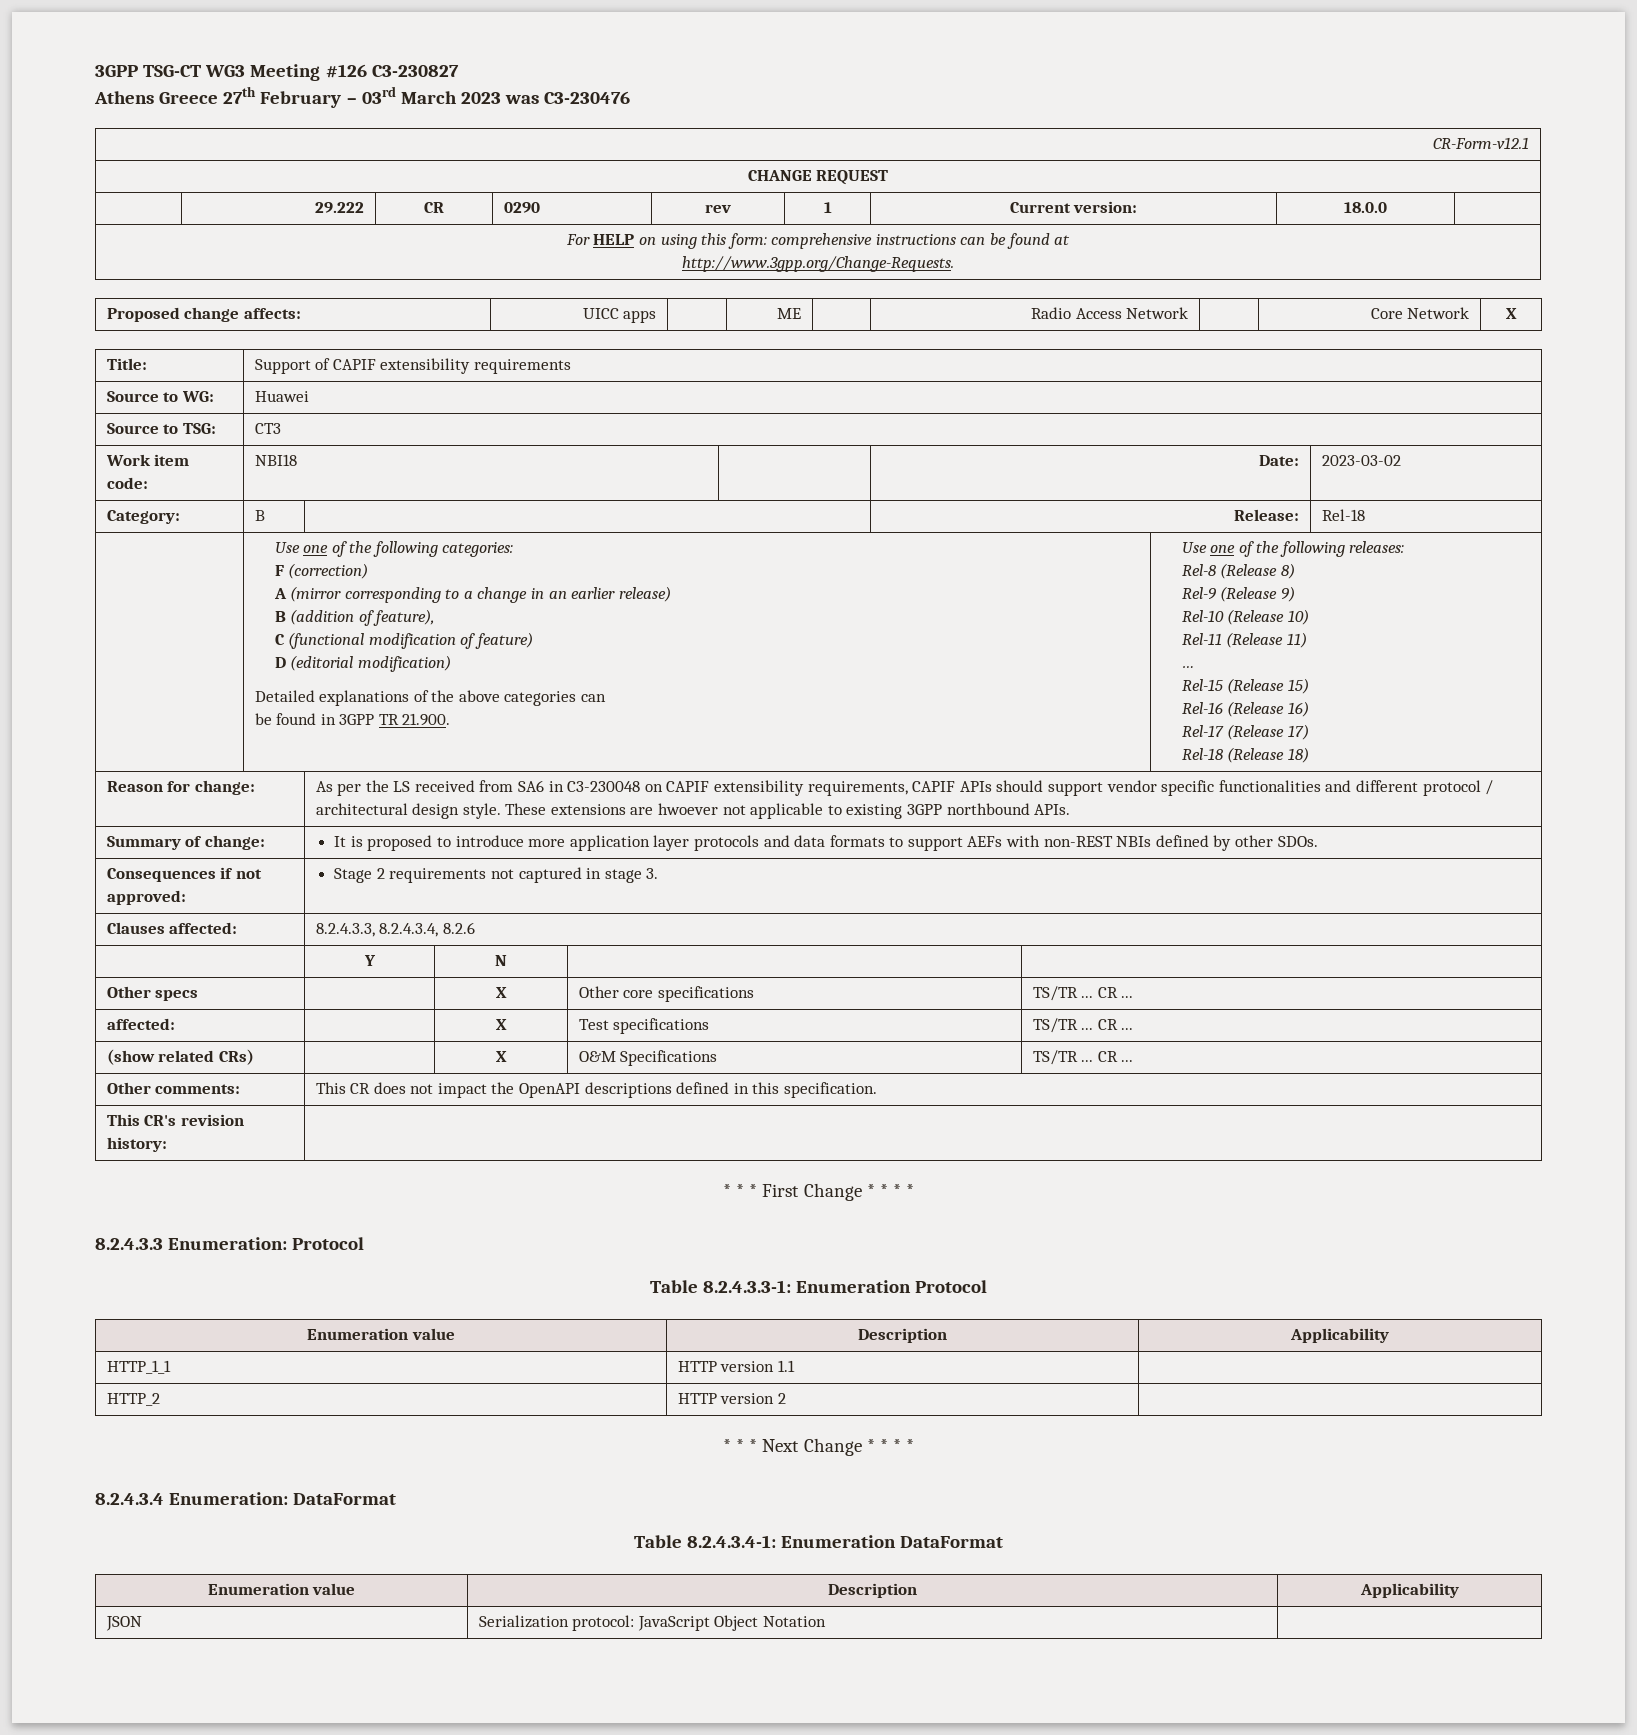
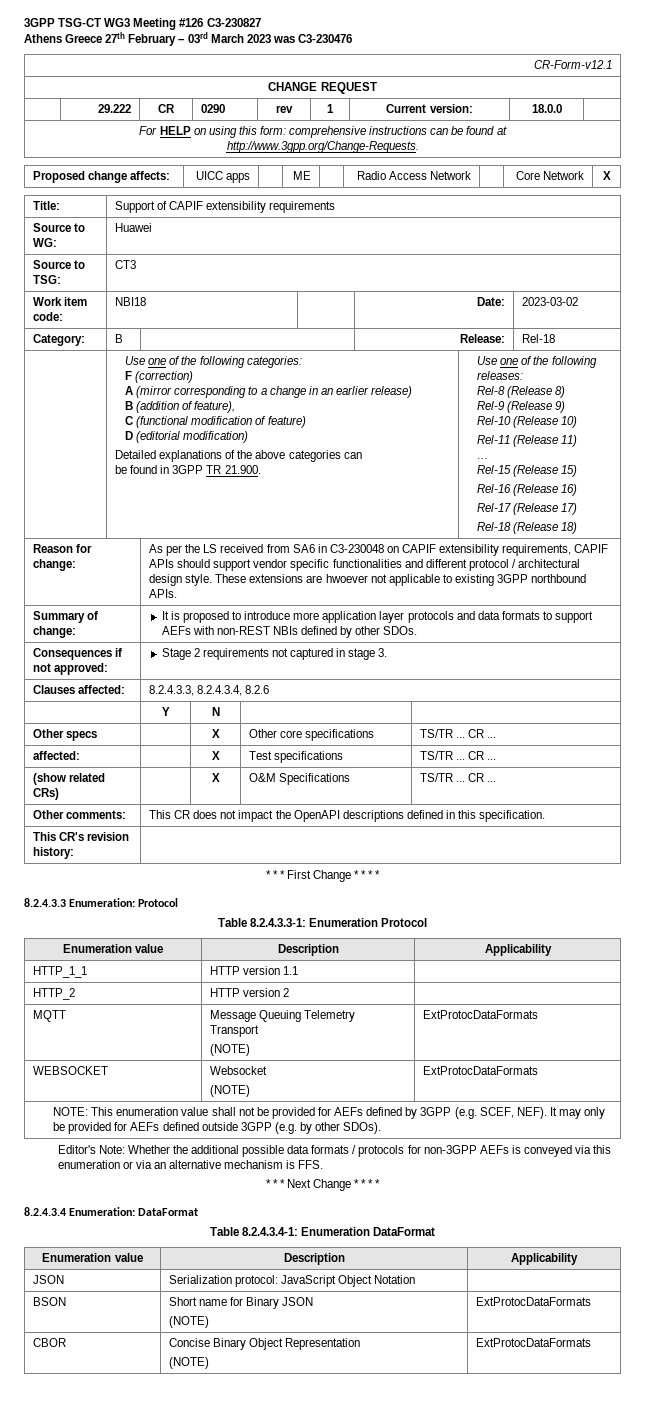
+ MQTT | Message Queuing Telemetry Transport
+ (NOTE) | ExtProtocDataFormats
+ WEBSOCKET | Websocket
+ (NOTE) | ExtProtocDataFormats
+ NOTE: This enumeration value shall not be provided for AEFs defined by 3GPP (e.g. SCEF, NEF). It may only be provided for AEFs defined outside 3GPP (e.g. by other SDOs).
+ Editor's Note: Whether the additional possible data formats / protocols for non-3GPP AEFs is conveyed via this enumeration or via an alternative mechanism is FFS.
+ BSON | Short name for Binary JSON
+ (NOTE) | ExtProtocDataFormats
+ CBOR | Concise Binary Object Representation
+ (NOTE) | ExtProtocDataFormats

